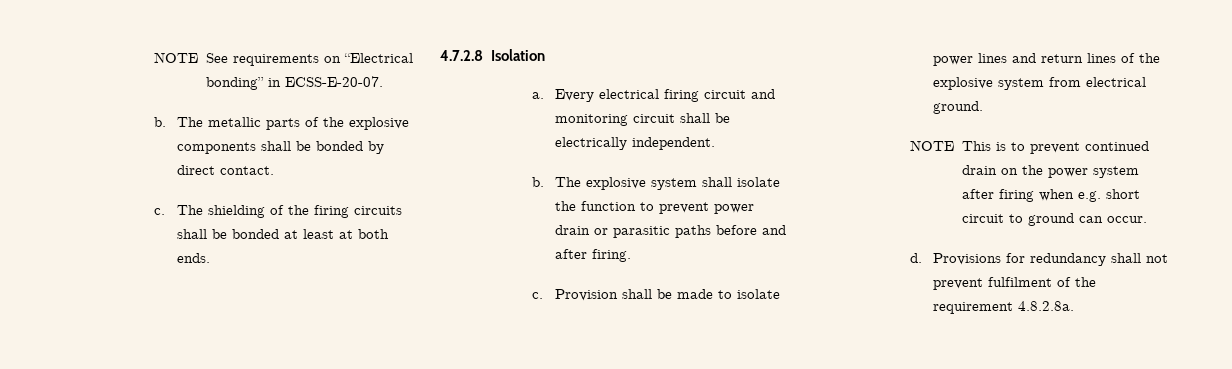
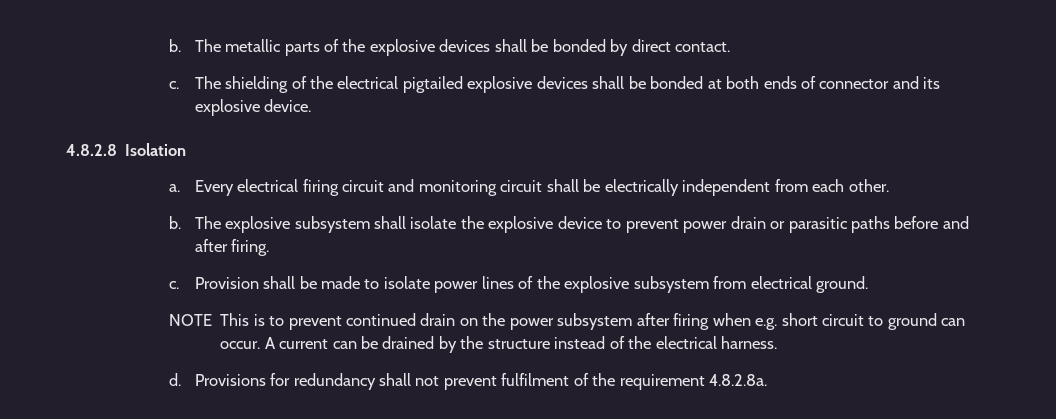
- NOTE See requirements on “Electrical bonding” in ECSS-E-20-07.
- The metallic parts of the explosive components shall be bonded by direct contact.
+ The metallic parts of the explosive devices shall be bonded by direct contact.
- The shielding of the firing circuits shall be bonded at least at both ends.
- 4.7.2.8 Isolation
+ The shielding of the electrical pigtailed explosive devices shall be bonded at both ends of connector and its explosive device.
+ 4.8.2.8 Isolation
- Every electrical firing circuit and monitoring circuit shall be electrically independent.
+ Every electrical firing circuit and monitoring circuit shall be electrically independent from each other.
- The explosive system shall isolate the function to prevent power drain or parasitic paths before and after firing.
+ The explosive subsystem shall isolate the explosive device to prevent power drain or parasitic paths before and after firing.
- Provision shall be made to isolate power lines and return lines of the explosive system from electrical ground.
+ Provision shall be made to isolate power lines of the explosive subsystem from electrical ground.
- NOTE This is to prevent continued drain on the power system after firing when e.g. short circuit to ground can occur.
+ NOTE This is to prevent continued drain on the power subsystem after firing when e.g. short circuit to ground can occur. A current can be drained by the structure instead of the electrical harness.

